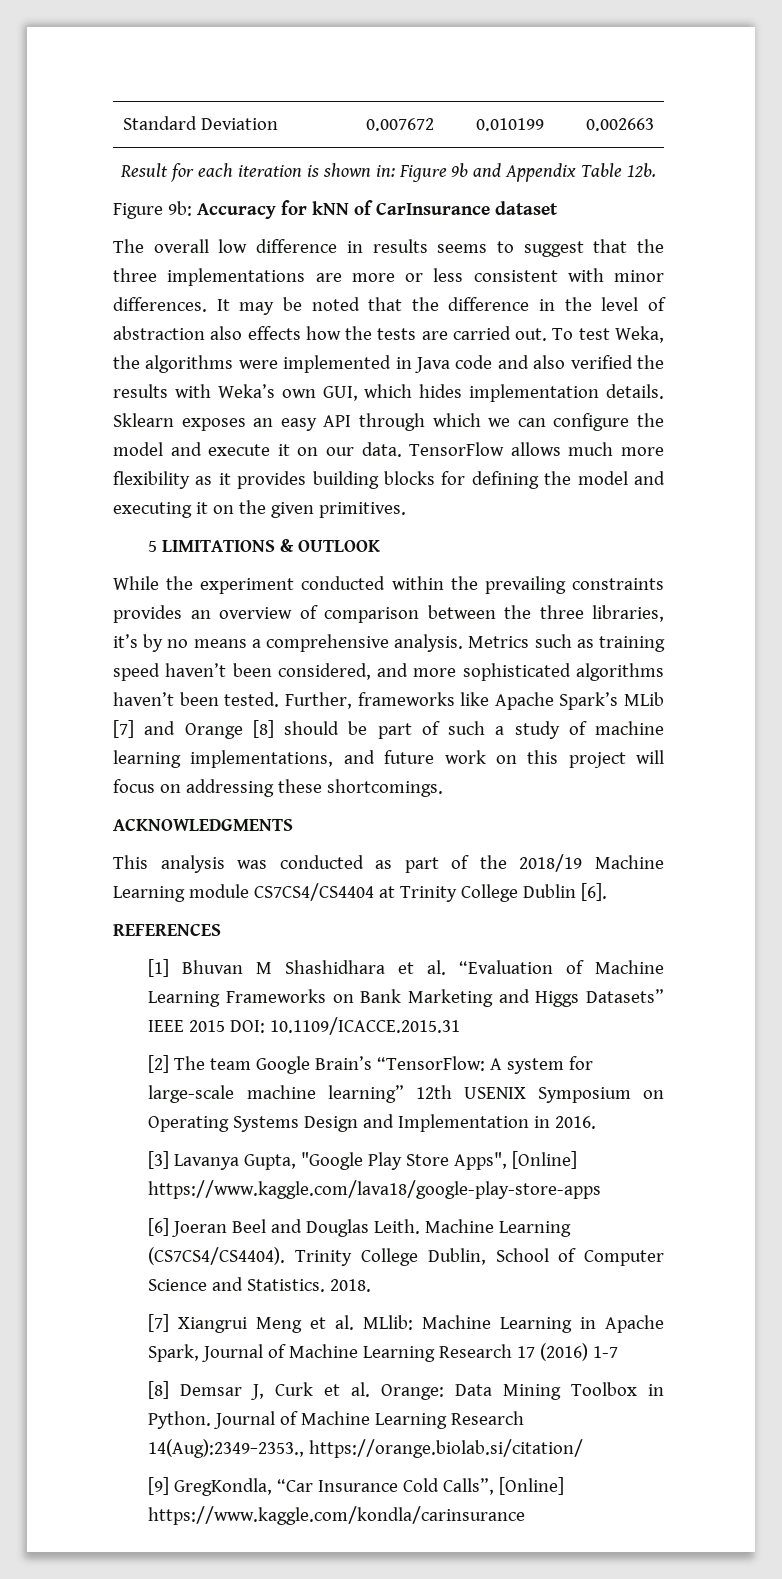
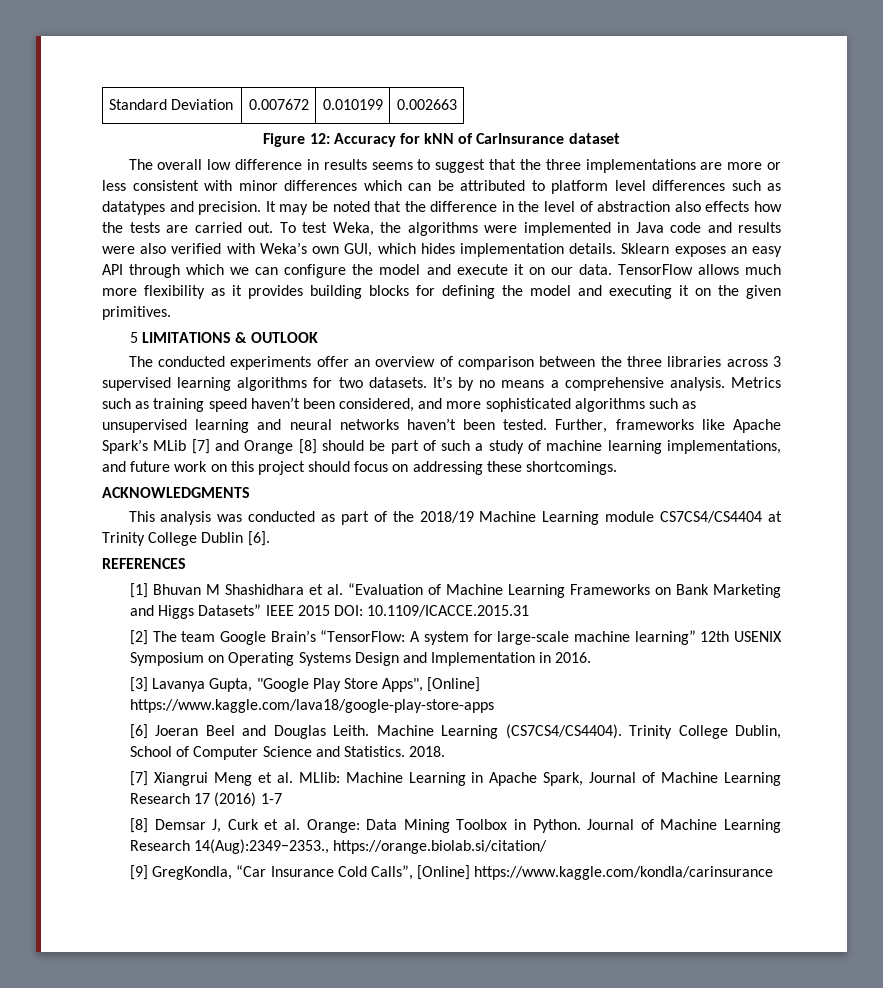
- Result for each iteration is shown in: Figure 9b and Appendix Table 12b.
- Figure 9b: Accuracy for kNN of CarInsurance dataset
+ Figure 12: Accuracy for kNN of CarInsurance dataset
- The overall low difference in results seems to suggest that the three implementations are more or less consistent with minor differences.
+ The overall low difference in results seems to suggest that the three implementations are more or less consistent with minor differences which can be attributed to platform level differences such as datatypes and precision.
- To test Weka, the algorithms were implemented in Java code and also verified the results with Weka’s own GUI, which hides implementation details.
+ To test Weka, the algorithms were implemented in Java code and results were also verified with Weka’s own GUI, which hides implementation details.
- While the experiment conducted within the prevailing constraints provides an overview of comparison between the three libraries, it’s by no means a comprehensive analysis.
+ The conducted experiments offer an overview of comparison between the three libraries across 3 supervised learning algorithms for two datasets. It’s by no means a comprehensive analysis.
- Metrics such as training speed haven’t been considered, and more sophisticated algorithms haven’t been tested.
+ Metrics such as training speed haven’t been considered, and more sophisticated algorithms such as unsupervised learning and neural networks haven’t been tested.
- Further, frameworks like Apache Spark’s MLib [7] and Orange [8] should be part of such a study of machine learning implementations, and future work on this project will focus on addressing these shortcomings.
+ Further, frameworks like Apache Spark’s MLib [7] and Orange [8] should be part of such a study of machine learning implementations, and future work on this project should focus on addressing these shortcomings.

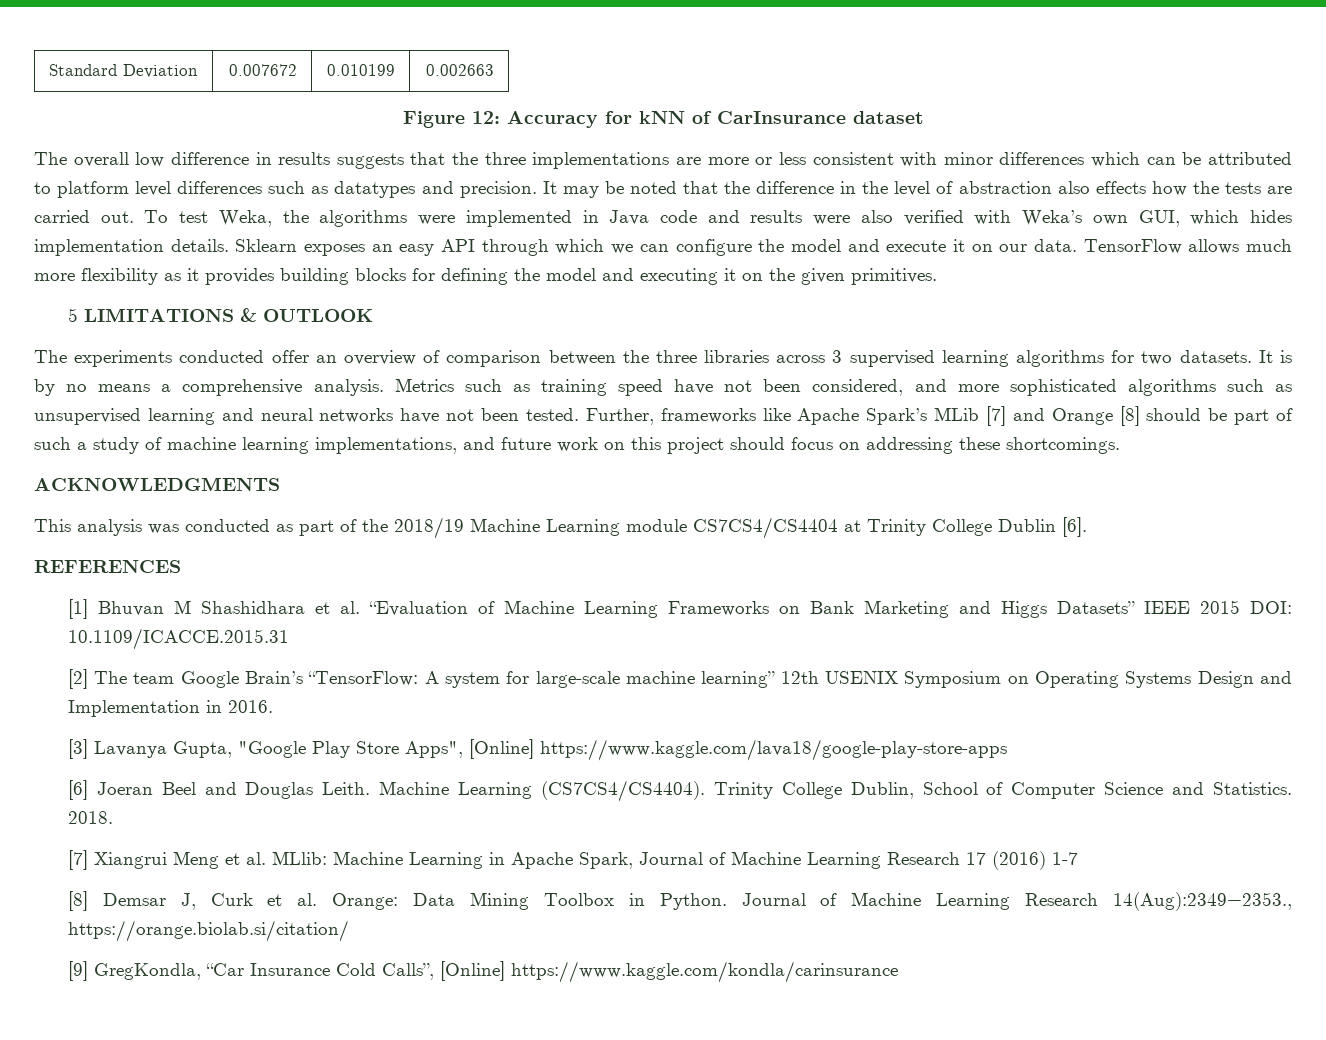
- The overall low difference in results seems to suggest that the three implementations are more or less consistent with minor differences which can be attributed to platform level differences such as datatypes and precision.
+ The overall low difference in results suggests that the three implementations are more or less consistent with minor differences which can be attributed to platform level differences such as datatypes and precision.
- The conducted experiments offer an overview of comparison between the three libraries across 3 supervised learning algorithms for two datasets.
+ The experiments conducted offer an overview of comparison between the three libraries across 3 supervised learning algorithms for two datasets.
- It’s by no means a comprehensive analysis.
+ It is by no means a comprehensive analysis.
- Metrics such as training speed haven’t been considered, and more sophisticated algorithms such as unsupervised learning and neural networks haven’t been tested.
+ Metrics such as training speed have not been considered, and more sophisticated algorithms such as unsupervised learning and neural networks have not been tested.

